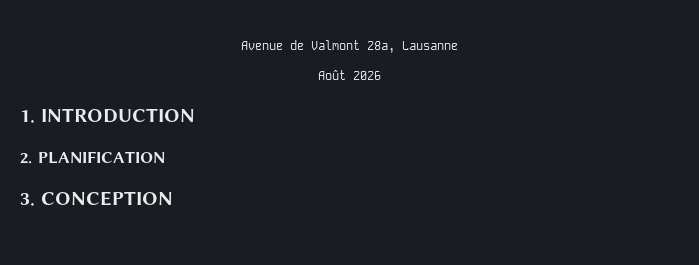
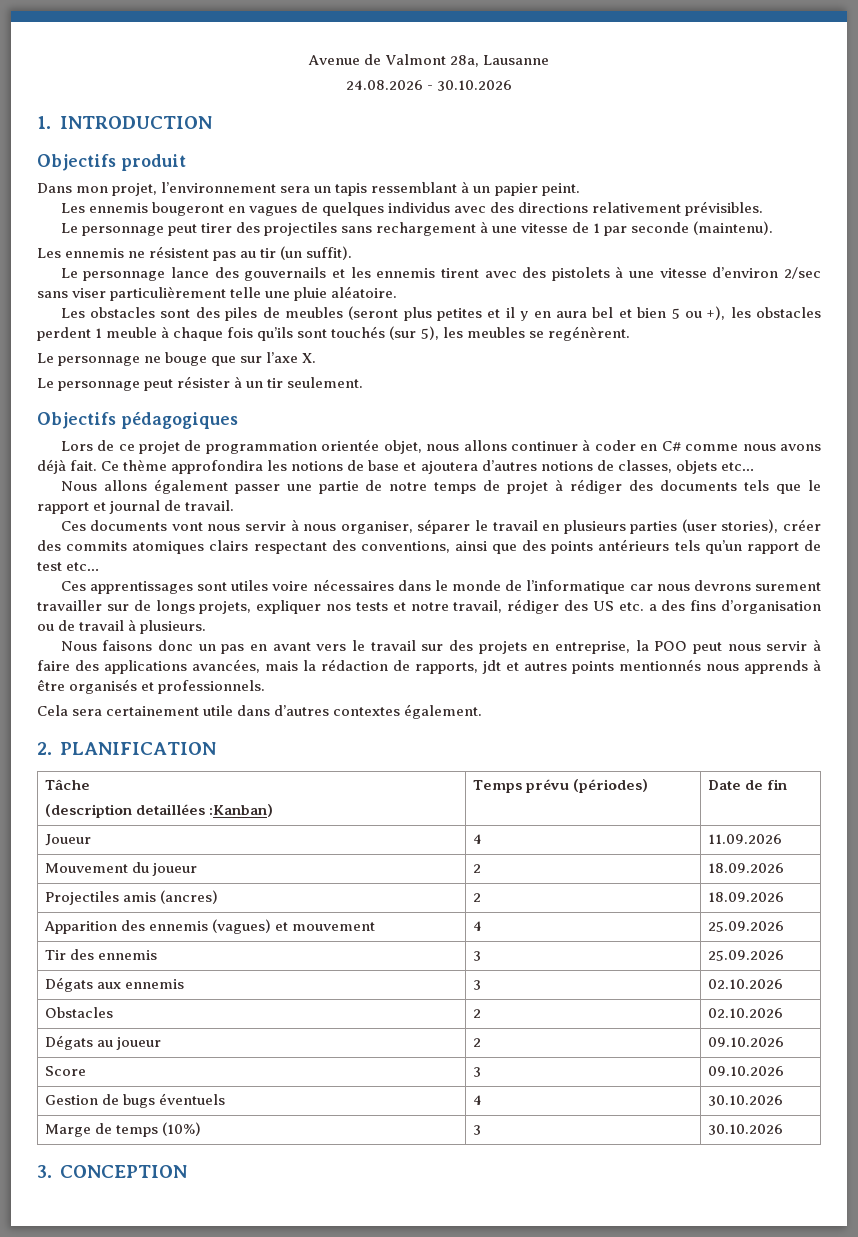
- Août 2026
+ 24.08.2026 - 30.10.2026
+ Objectifs produit
+ Dans mon projet, l’environnement sera un tapis ressemblant à un papier peint.
+ Les ennemis bougeront en vagues de quelques individus avec des directions relativement prévisibles.
+ Le personnage peut tirer des projectiles sans rechargement à une vitesse de 1 par seconde (maintenu).
+ Les ennemis ne résistent pas au tir (un suffit).
+ Le personnage lance des gouvernails et les ennemis tirent avec des pistolets à une vitesse d’environ 2/sec sans viser particulièrement telle une pluie aléatoire.
+ Les obstacles sont des piles de meubles (seront plus petites et il y en aura bel et bien 5 ou +), les obstacles perdent 1 meuble à chaque fois qu’ils sont touchés (sur 5), les meubles se regénèrent.
+ Le personnage ne bouge que sur l’axe X.
+ Le personnage peut résister à un tir seulement.
+ Objectifs pédagogiques
+ Lors de ce projet de programmation orientée objet, nous allons continuer à coder en C# comme nous avons déjà fait. Ce thème approfondira les notions de base et ajoutera d’autres notions de classes, objets etc…
+ Nous allons également passer une partie de notre temps de projet à rédiger des documents tels que le rapport et journal de travail.
+ Ces documents vont nous servir à nous organiser, séparer le travail en plusieurs parties (user stories), créer des commits atomiques clairs respectant des conventions, ainsi que des points antérieurs tels qu’un rapport de test etc…
+ Ces apprentissages sont utiles voire nécessaires dans le monde de l’informatique car nous devrons surement travailler sur de longs projets, expliquer nos tests et notre travail, rédiger des US etc. a des fins d’organisation ou de travail à plusieurs.
+ Nous faisons donc un pas en avant vers le travail sur des projets en entreprise, la POO peut nous servir à faire des applications avancées, mais la rédaction de rapports, jdt et autres points mentionnés nous apprends à être organisés et professionnels.
+ Cela sera certainement utile dans d’autres contextes également.
  2. PLANIFICATION
+ Tâche
+ (description detaillées :Kanban) | Temps prévu (périodes) | Date de fin
+ Joueur | 4 | 11.09.2026
+ Mouvement du joueur | 2 | 18.09.2026
+ Projectiles amis (ancres) | 2 | 18.09.2026
+ Apparition des ennemis (vagues) et mouvement | 4 | 25.09.2026
+ Tir des ennemis | 3 | 25.09.2026
+ Dégats aux ennemis | 3 | 02.10.2026
+ Obstacles | 2 | 02.10.2026
+ Dégats au joueur | 2 | 09.10.2026
+ Score | 3 | 09.10.2026
+ Gestion de bugs éventuels | 4 | 30.10.2026
+ Marge de temps (10%) | 3 | 30.10.2026

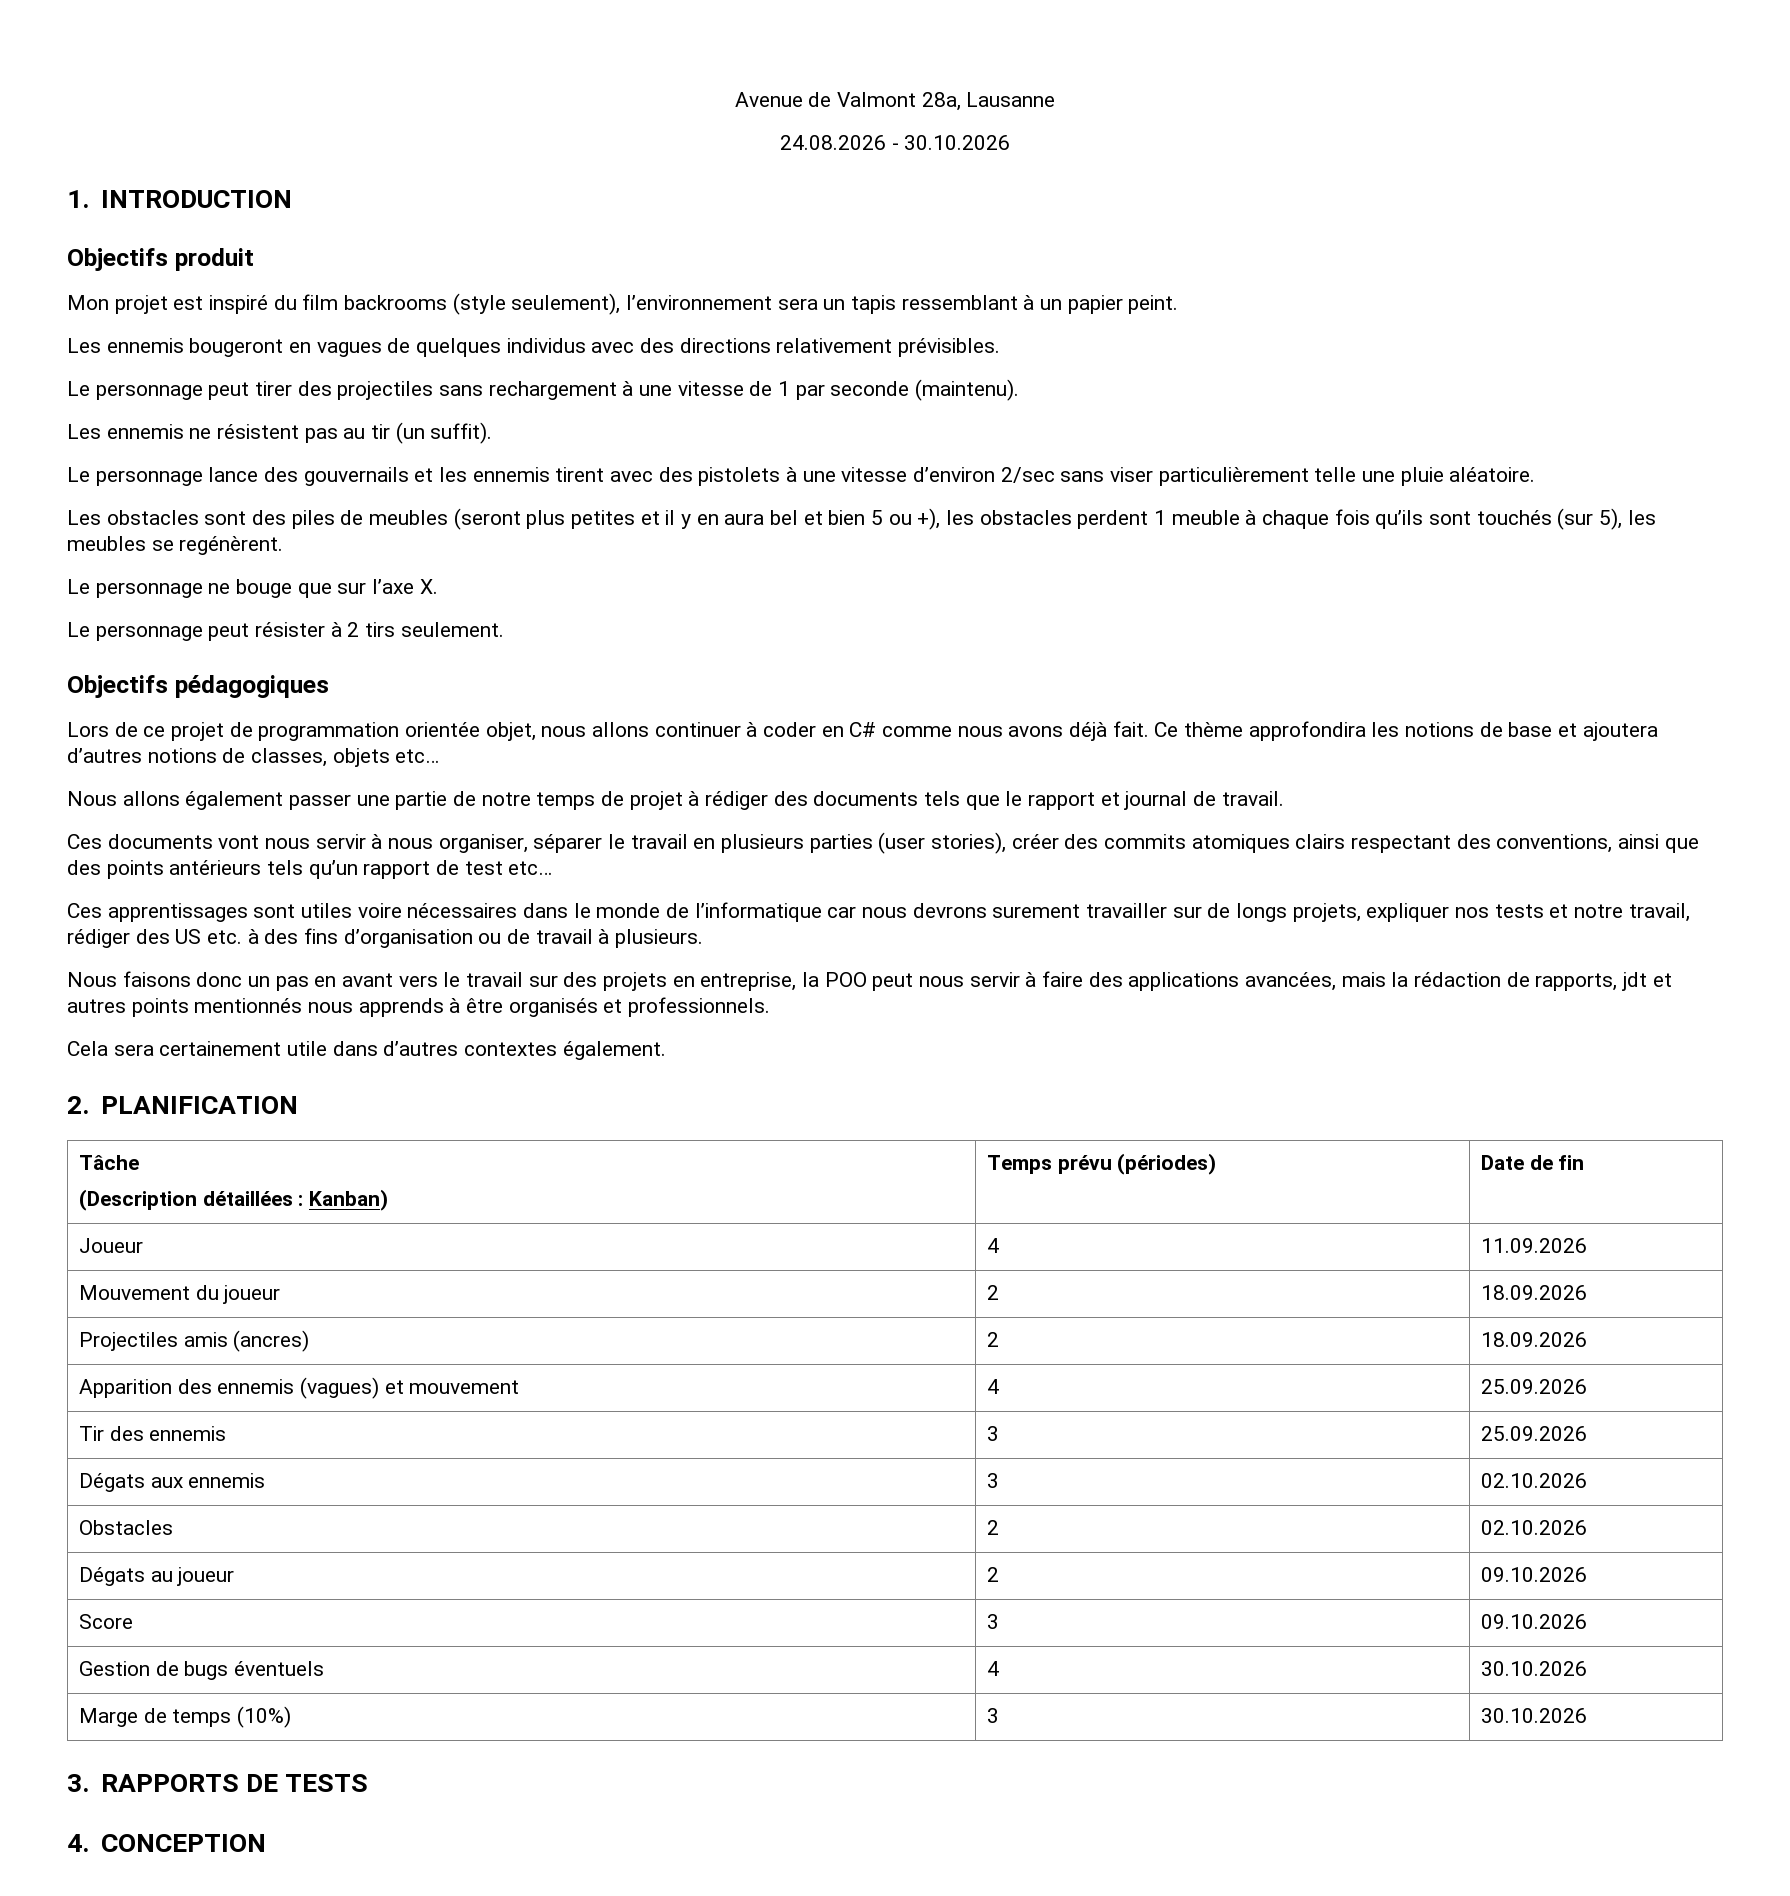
- Dans mon projet, l’environnement sera un tapis ressemblant à un papier peint.
+ Mon projet est inspiré du film backrooms (style seulement), l’environnement sera un tapis ressemblant à un papier peint.
- Le personnage peut résister à un tir seulement.
+ Le personnage peut résister à 2 tirs seulement.
- Ces apprentissages sont utiles voire nécessaires dans le monde de l’informatique car nous devrons surement travailler sur de longs projets, expliquer nos tests et notre travail, rédiger des US etc. a des fins d’organisation ou de travail à plusieurs.
+ Ces apprentissages sont utiles voire nécessaires dans le monde de l’informatique car nous devrons surement travailler sur de longs projets, expliquer nos tests et notre travail, rédiger des US etc. à des fins d’organisation ou de travail à plusieurs.
  Tâche
- (description detaillées :Kanban) | Temps prévu (périodes) | Date de fin
+ (Description détaillées : Kanban) | Temps prévu (périodes) | Date de fin
- 3. CONCEPTION
+ 3. RAPPORTS DE TESTS
+ 4. CONCEPTION

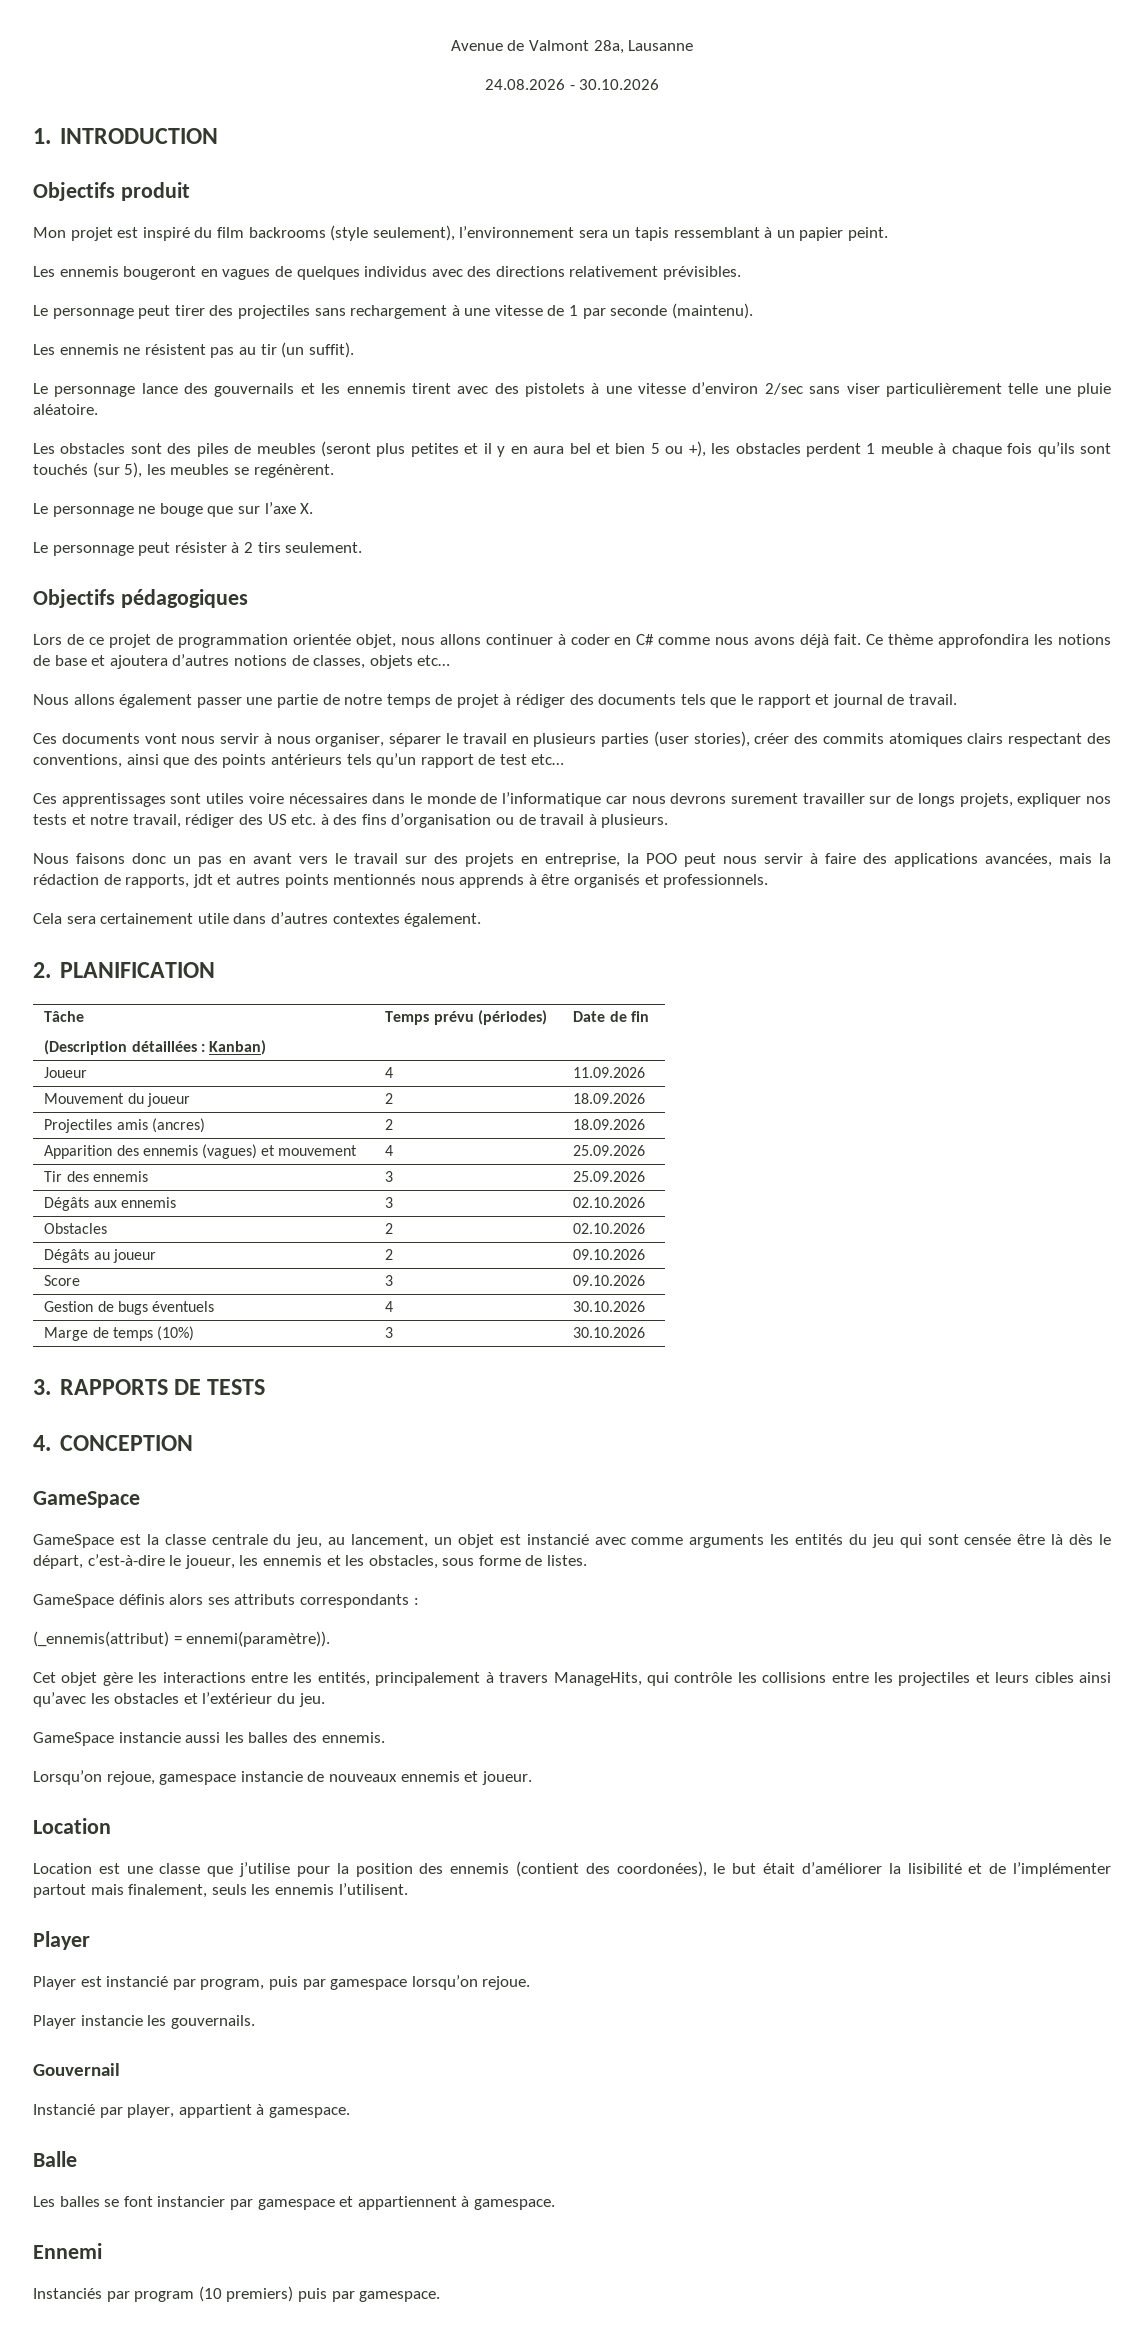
- Dégats aux ennemis | 3 | 02.10.2026
+ Dégâts aux ennemis | 3 | 02.10.2026
- Dégats au joueur | 2 | 09.10.2026
+ Dégâts au joueur | 2 | 09.10.2026
  4. CONCEPTION
+ GameSpace
+ GameSpace est la classe centrale du jeu, au lancement, un objet est instancié avec comme arguments les entités du jeu qui sont censée être là dès le départ, c’est-à-dire le joueur, les ennemis et les obstacles, sous forme de listes.
+ GameSpace définis alors ses attributs correspondants :
+ (_ennemis(attribut) = ennemi(paramètre)).
+ Cet objet gère les interactions entre les entités, principalement à travers ManageHits, qui contrôle les collisions entre les projectiles et leurs cibles ainsi qu’avec les obstacles et l’extérieur du jeu.
+ GameSpace instancie aussi les balles des ennemis.
+ Lorsqu’on rejoue, gamespace instancie de nouveaux ennemis et joueur.
+ Location
+ Location est une classe que j’utilise pour la position des ennemis (contient des coordonées), le but était d’améliorer la lisibilité et de l’implémenter partout mais finalement, seuls les ennemis l’utilisent.
+ Player
+ Player est instancié par program, puis par gamespace lorsqu’on rejoue.
+ Player instancie les gouvernails.
+ Gouvernail
+ Instancié par player, appartient à gamespace.
+ Balle
+ Les balles se font instancier par gamespace et appartiennent à gamespace.
+ Ennemi
+ Instanciés par program (10 premiers) puis par gamespace.

